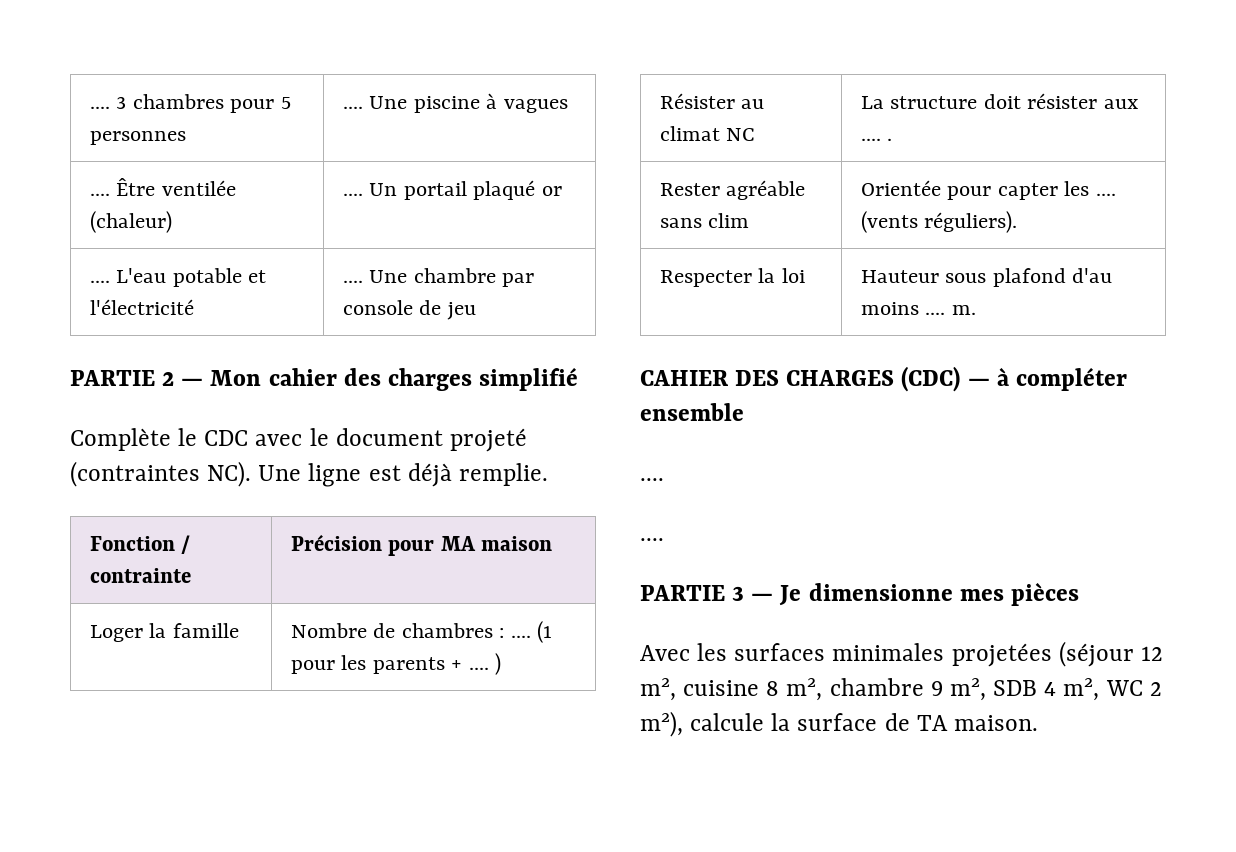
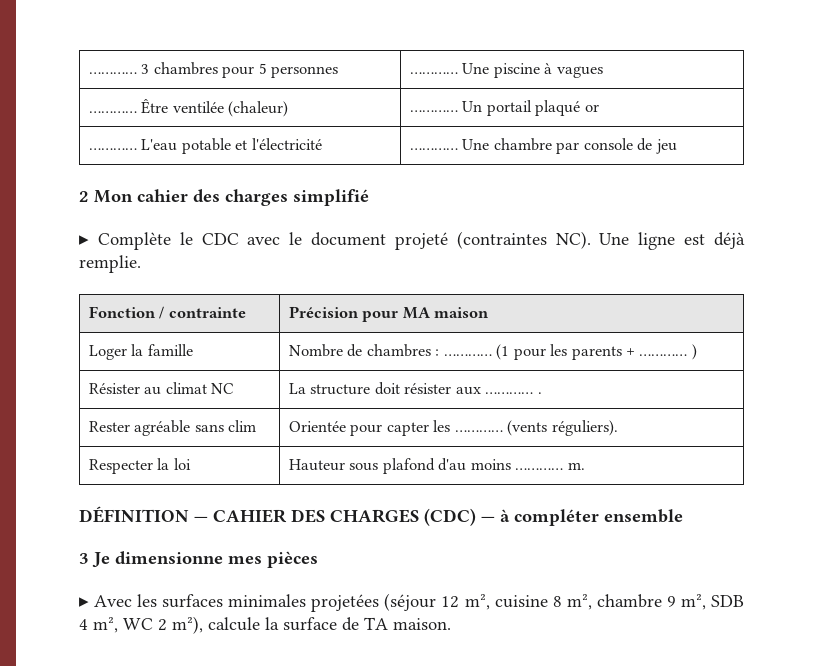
- .... 3 chambres pour 5 personnes | .... Une piscine à vagues
+ ………… 3 chambres pour 5 personnes | ………… Une piscine à vagues
- .... Être ventilée (chaleur) | .... Un portail plaqué or
+ ………… Être ventilée (chaleur) | ………… Un portail plaqué or
- .... L'eau potable et l'électricité | .... Une chambre par console de jeu
+ ………… L'eau potable et l'électricité | ………… Une chambre par console de jeu
- PARTIE 2 — Mon cahier des charges simplifié
+ 2 Mon cahier des charges simplifié
- Complète le CDC avec le document projeté (contraintes NC). Une ligne est déjà remplie.
+ ▸ Complète le CDC avec le document projeté (contraintes NC). Une ligne est déjà remplie.
- Loger la famille | Nombre de chambres : .... (1 pour les parents + .... )
+ Loger la famille | Nombre de chambres : ………… (1 pour les parents + ………… )
- Résister au climat NC | La structure doit résister aux .... .
+ Résister au climat NC | La structure doit résister aux ………… .
- Rester agréable sans clim | Orientée pour capter les .... (vents réguliers).
+ Rester agréable sans clim | Orientée pour capter les ………… (vents réguliers).
- Respecter la loi | Hauteur sous plafond d'au moins .... m.
+ Respecter la loi | Hauteur sous plafond d'au moins ………… m.
- CAHIER DES CHARGES (CDC) — à compléter ensemble
- ....
- ....
- PARTIE 3 — Je dimensionne mes pièces
+ DÉFINITION — CAHIER DES CHARGES (CDC) — à compléter ensemble
+ 3 Je dimensionne mes pièces
- Avec les surfaces minimales projetées (séjour 12 m², cuisine 8 m², chambre 9 m², SDB 4 m², WC 2 m²), calcule la surface de TA maison.
+ ▸ Avec les surfaces minimales projetées (séjour 12 m², cuisine 8 m², chambre 9 m², SDB 4 m², WC 2 m²), calcule la surface de TA maison.

